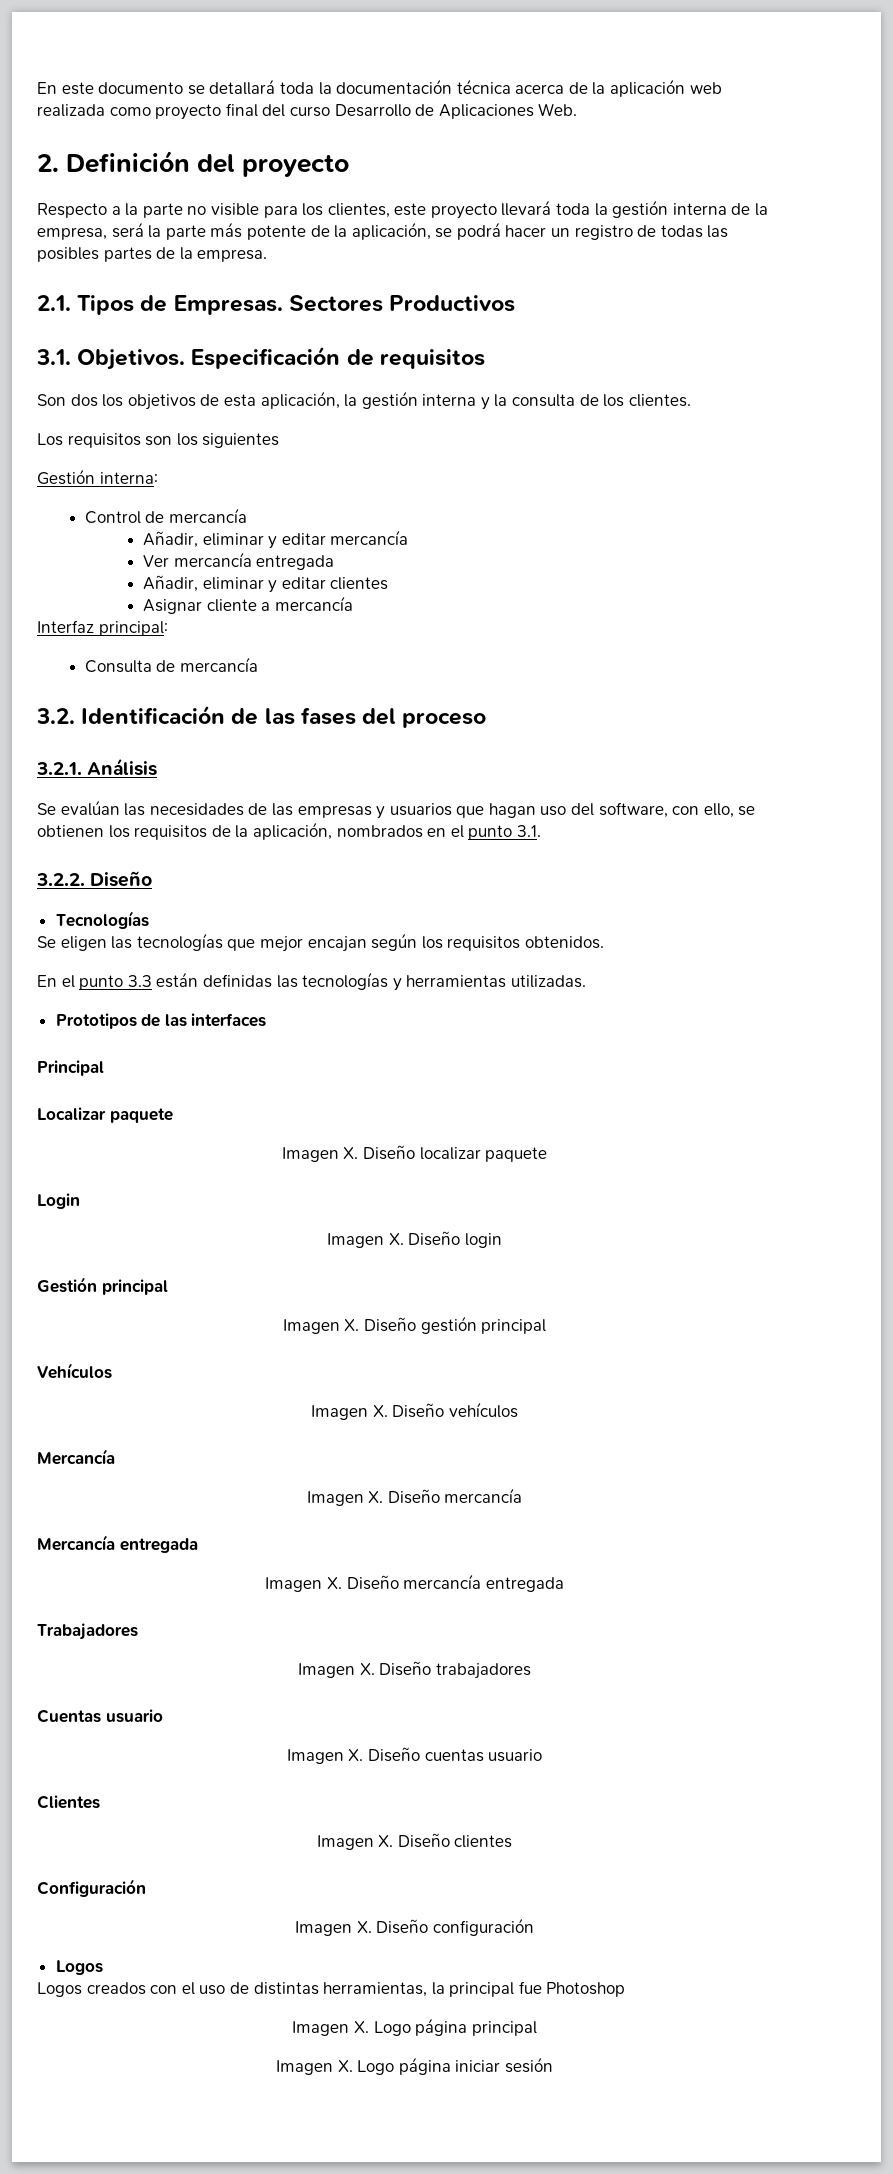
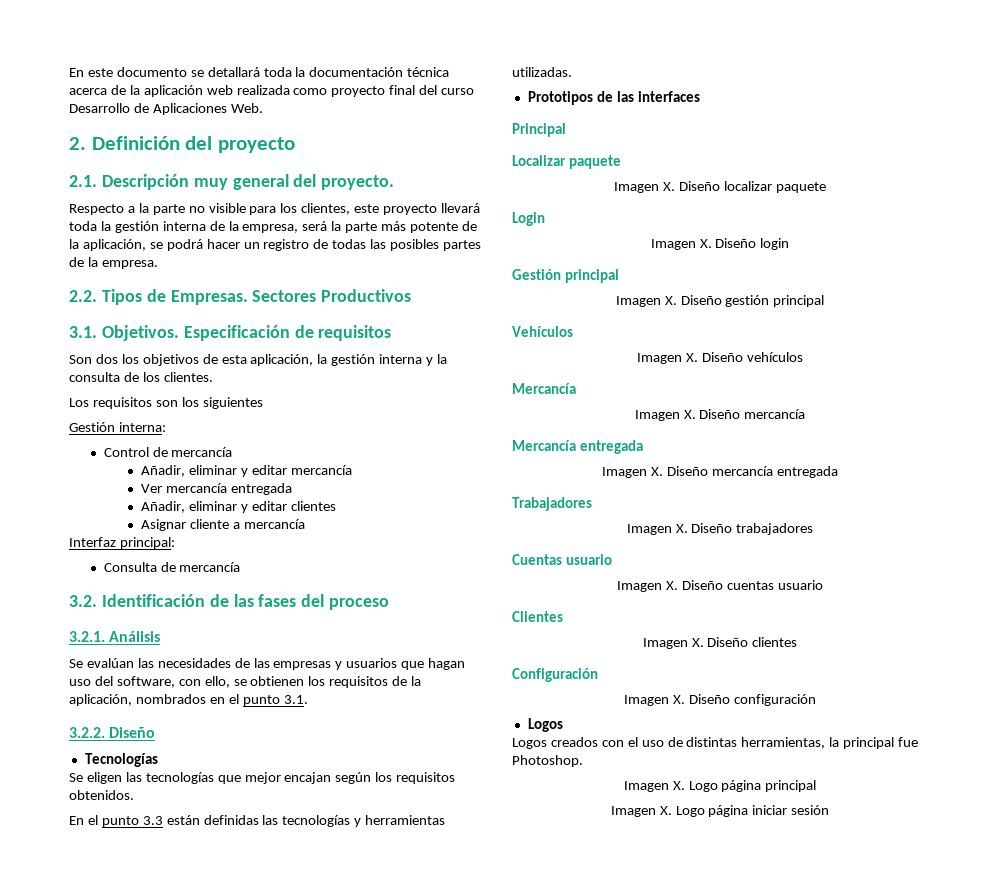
+ 2.1. Descripción muy general del proyecto.
- 2.1. Tipos de Empresas.
+ 2.2. Tipos de Empresas.
- Logos creados con el uso de distintas herramientas, la principal fue Photoshop
+ Logos creados con el uso de distintas herramientas, la principal fue Photoshop.

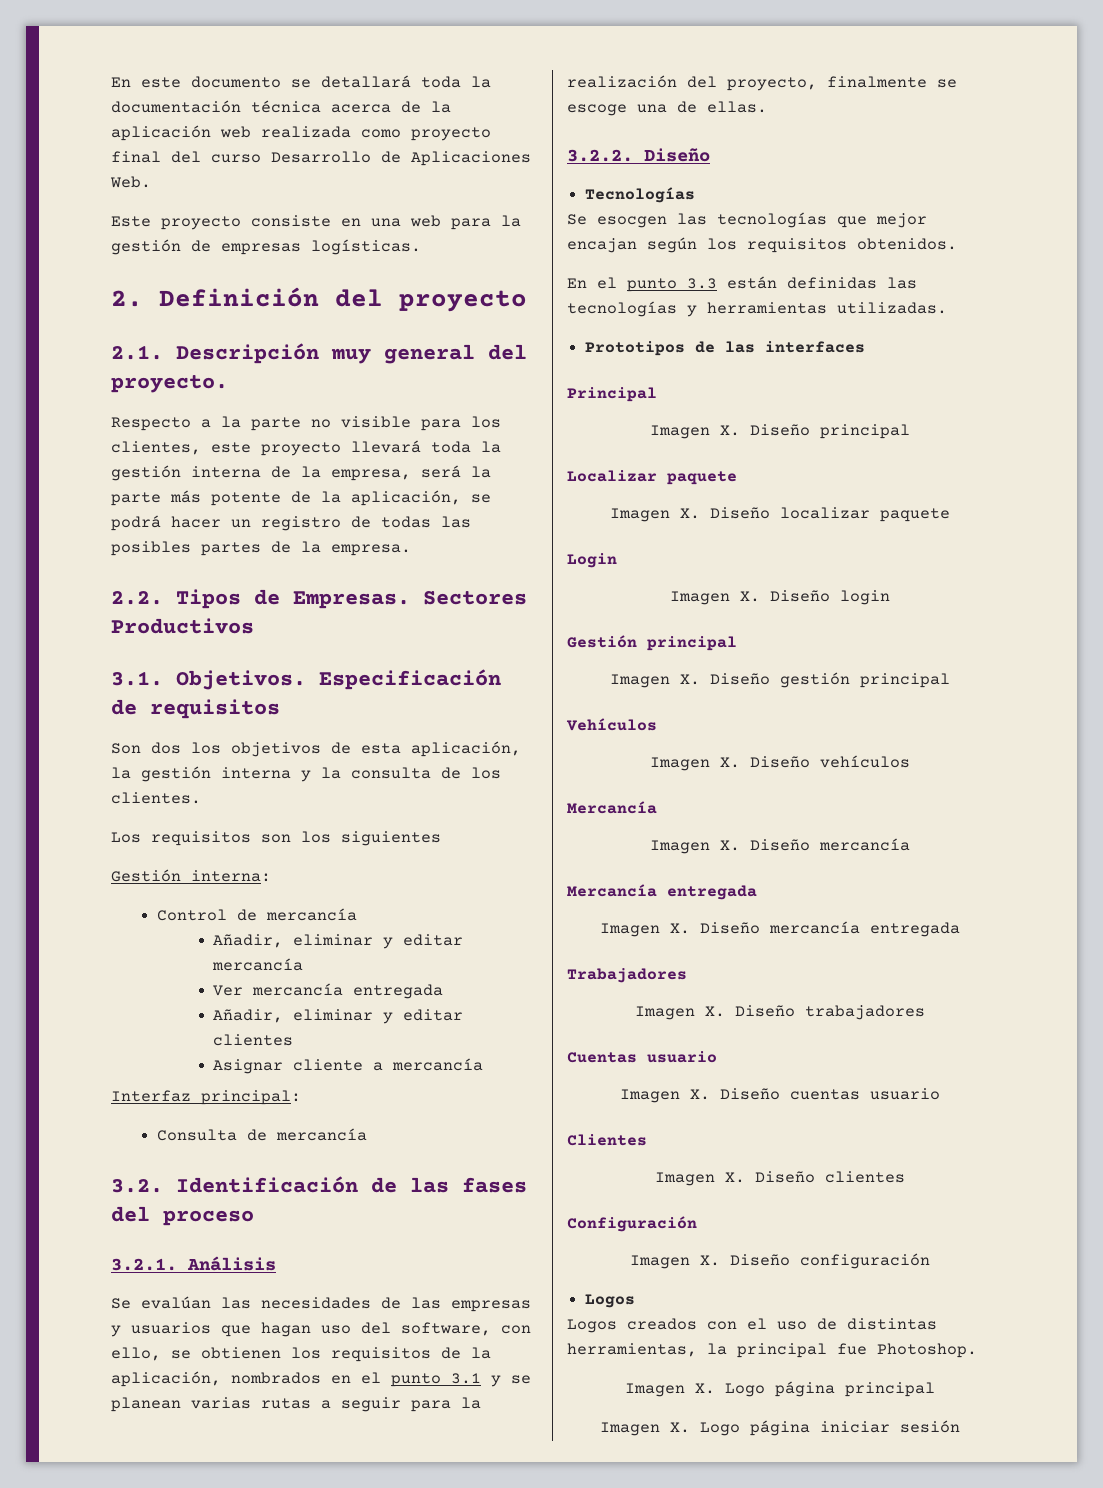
+ Este proyecto consiste en una web para la gestión de empresas logísticas.
- Se evalúan las necesidades de las empresas y usuarios que hagan uso del software, con ello, se obtienen los requisitos de la aplicación, nombrados en el punto 3.1.
+ Se evalúan las necesidades de las empresas y usuarios que hagan uso del software, con ello, se obtienen los requisitos de la aplicación, nombrados en el punto 3.1 y se planean varias rutas a seguir para la realización del proyecto, finalmente se escoge una de ellas.
- Se eligen las tecnologías que mejor encajan según los requisitos obtenidos.
+ Se esocgen las tecnologías que mejor encajan según los requisitos obtenidos.
+ Imagen X. Diseño principal

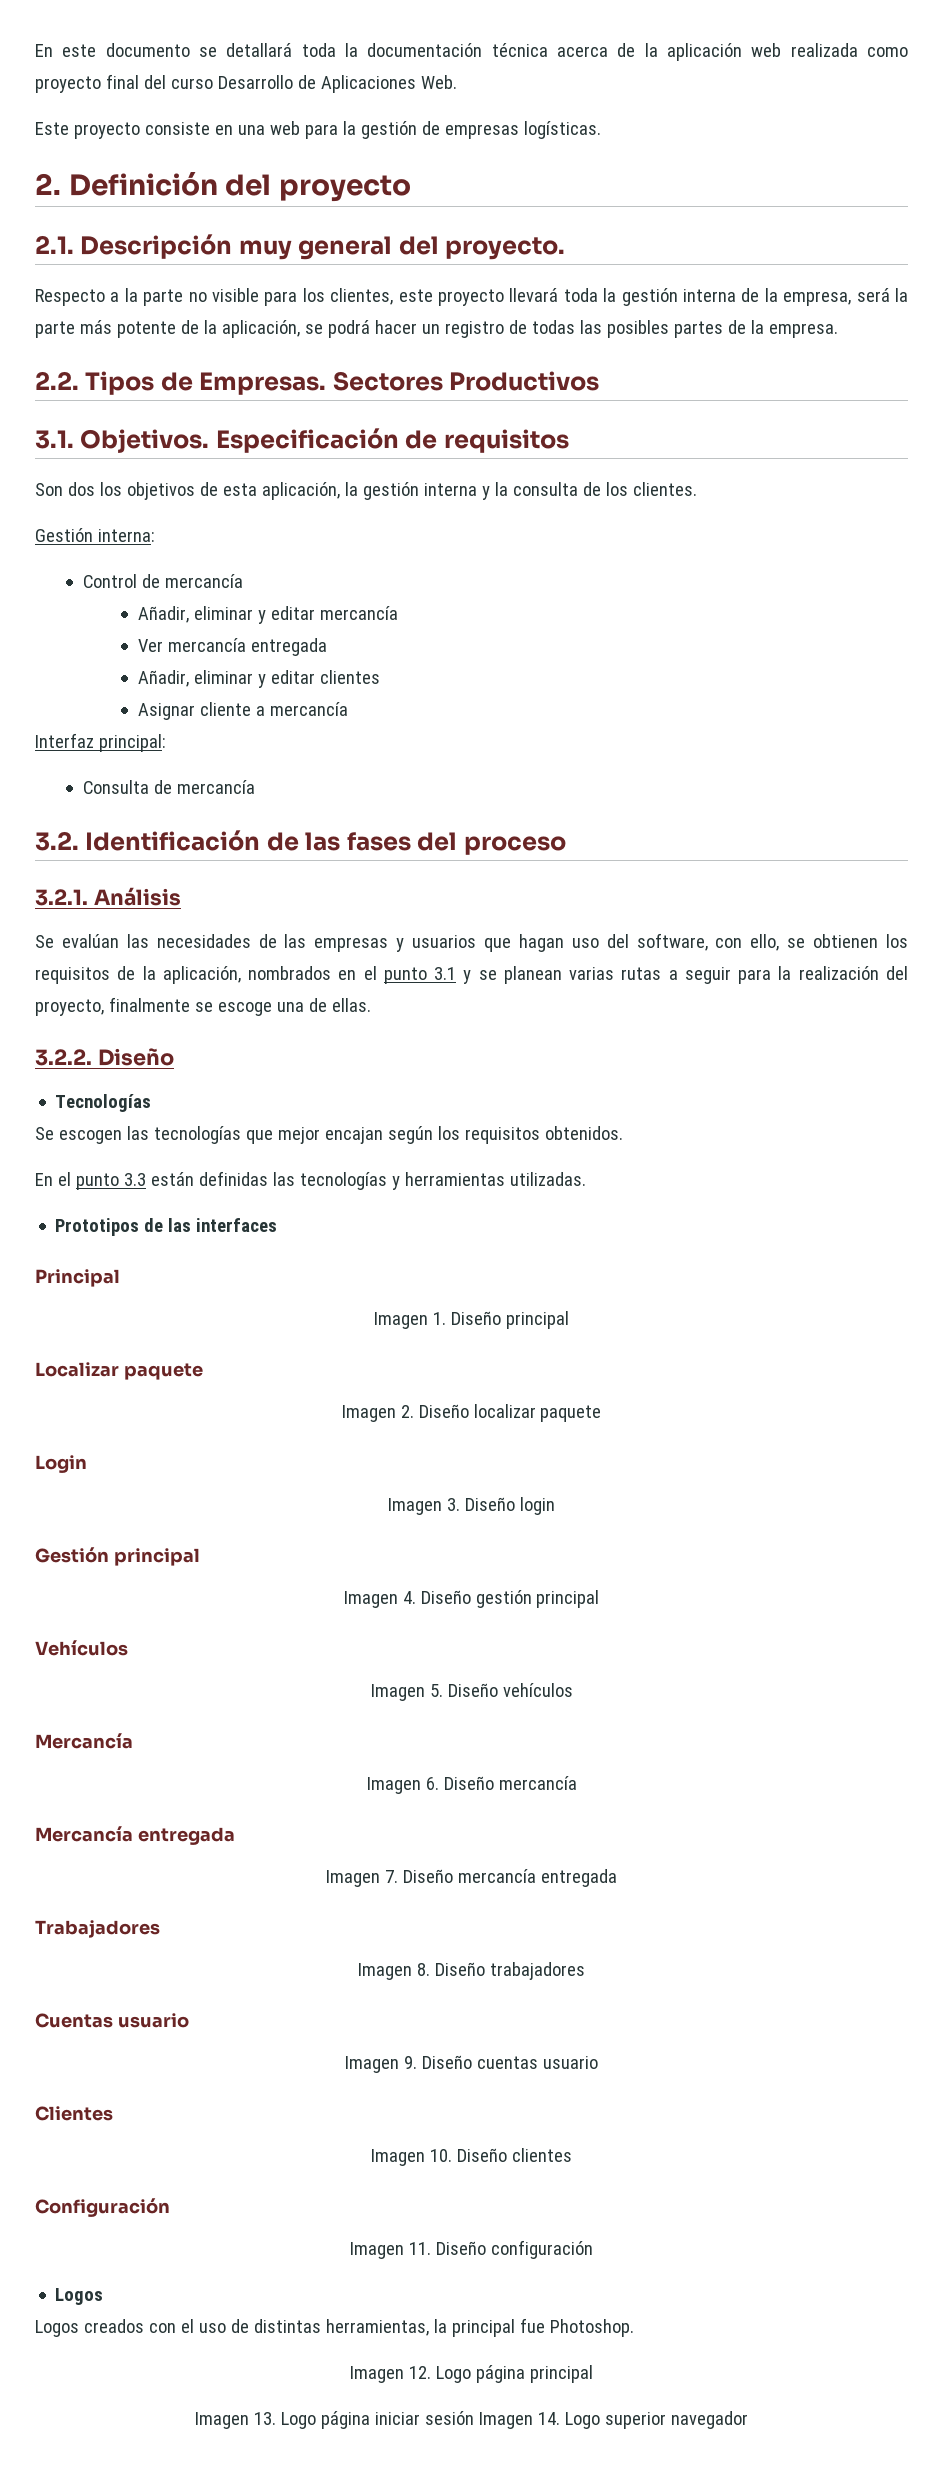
- Los requisitos son los siguientes
- Se esocgen las tecnologías que mejor encajan según los requisitos obtenidos.
+ Se escogen las tecnologías que mejor encajan según los requisitos obtenidos.
- Imagen X. Diseño principal
+ Imagen 1. Diseño principal
- Imagen X. Diseño localizar paquete
+ Imagen 2. Diseño localizar paquete
- Imagen X. Diseño login
+ Imagen 3. Diseño login
- Imagen X. Diseño gestión principal
+ Imagen 4. Diseño gestión principal
- Imagen X. Diseño vehículos
+ Imagen 5. Diseño vehículos
  Mercancía
- Imagen X. Diseño mercancía
+ Imagen 6. Diseño mercancía
- Imagen X. Diseño mercancía entregada
+ Imagen 7. Diseño mercancía entregada
- Imagen X. Diseño trabajadores
+ Imagen 8. Diseño trabajadores
- Imagen X. Diseño cuentas usuario
+ Imagen 9. Diseño cuentas usuario
- Imagen X. Diseño clientes
+ Imagen 10. Diseño clientes
- Imagen X. Diseño configuración
+ Imagen 11. Diseño configuración
- Imagen X. Logo página principal
+ Imagen 12. Logo página principal
- Imagen X. Logo página iniciar sesión
+ Imagen 13. Logo página iniciar sesión Imagen 14. Logo superior navegador

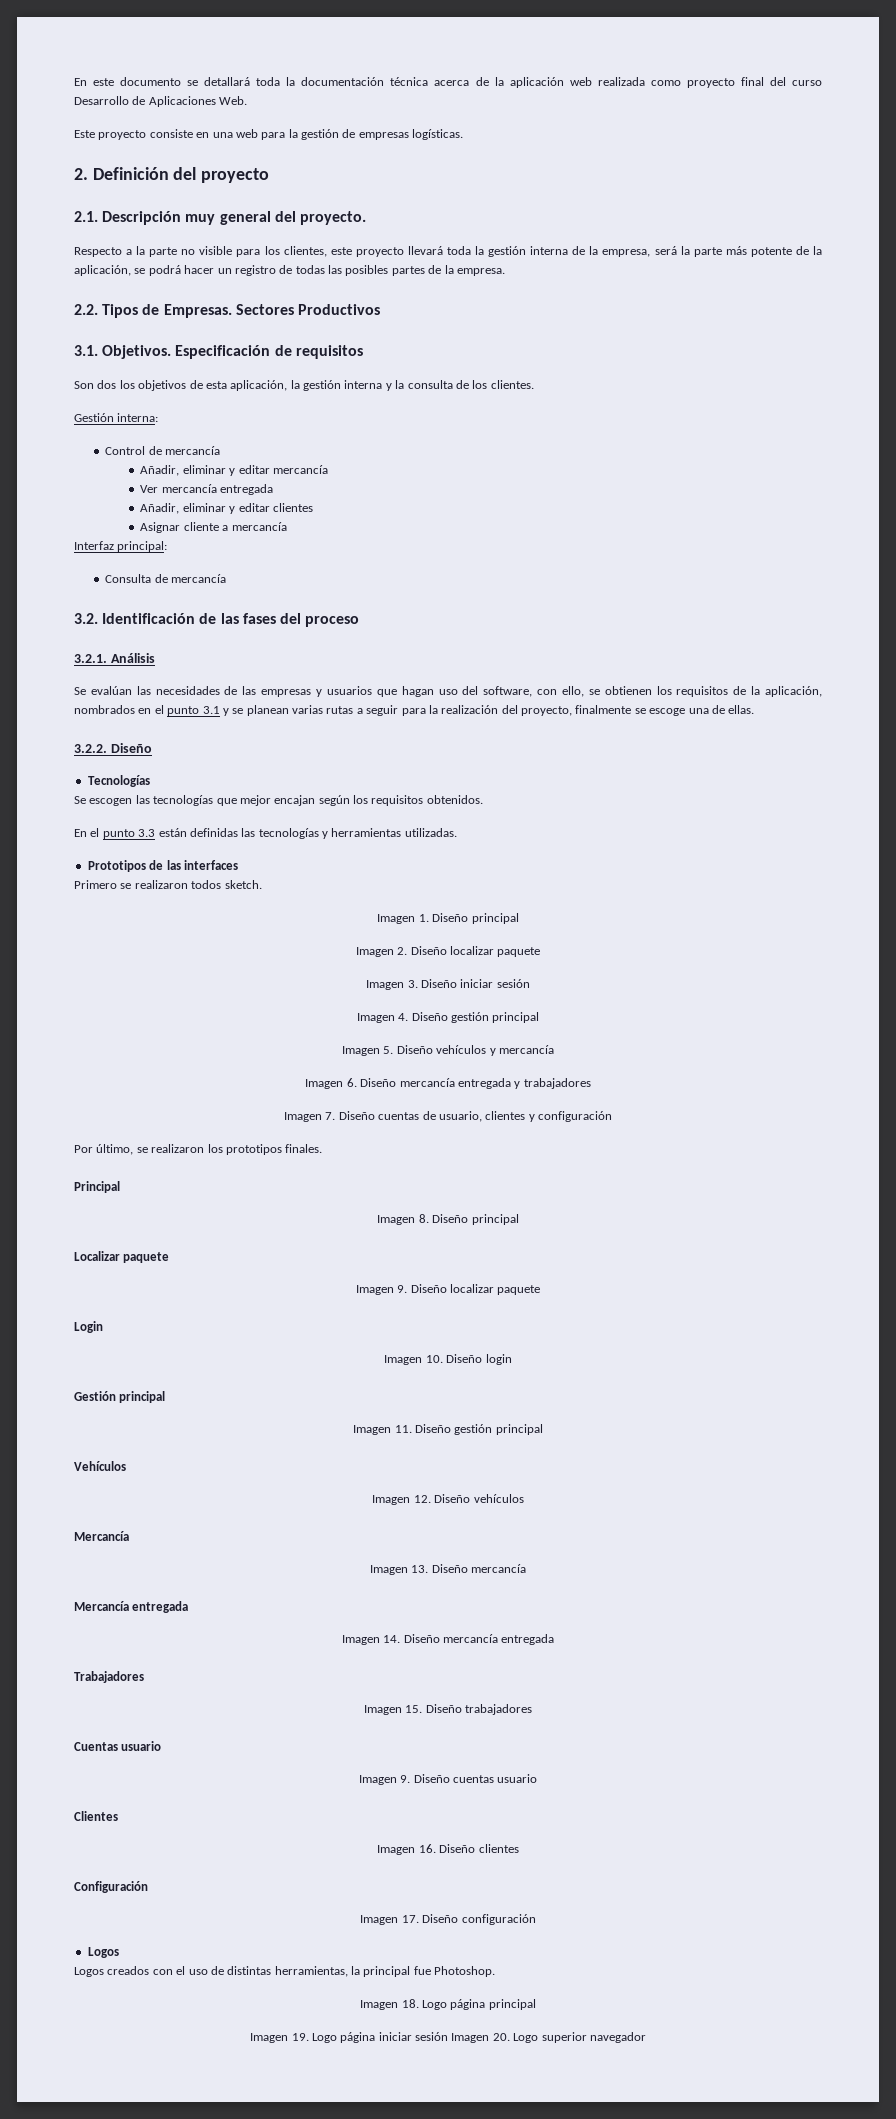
+ Primero se realizaron todos sketch.
+ Imagen 1. Diseño principal
+ Imagen 2. Diseño localizar paquete
+ Imagen 3. Diseño iniciar sesión
+ Imagen 4. Diseño gestión principal
+ Imagen 5. Diseño vehículos y mercancía
+ Imagen 6. Diseño mercancía entregada y trabajadores
+ Imagen 7. Diseño cuentas de usuario, clientes y configuración
+ Por último, se realizaron los prototipos finales.
- Imagen 1. Diseño principal
+ Imagen 8. Diseño principal
- Imagen 2. Diseño localizar paquete
+ Imagen 9. Diseño localizar paquete
- Imagen 3. Diseño login
+ Imagen 10. Diseño login
- Imagen 4. Diseño gestión principal
+ Imagen 11. Diseño gestión principal
- Imagen 5. Diseño vehículos
+ Imagen 12. Diseño vehículos
- Imagen 6. Diseño mercancía
+ Imagen 13. Diseño mercancía
- Imagen 7. Diseño mercancía entregada
+ Imagen 14. Diseño mercancía entregada
- Imagen 8. Diseño trabajadores
+ Imagen 15. Diseño trabajadores
- Imagen 10. Diseño clientes
+ Imagen 16. Diseño clientes
- Imagen 11. Diseño configuración
+ Imagen 17. Diseño configuración
- Imagen 12. Logo página principal
+ Imagen 18. Logo página principal
- Imagen 13. Logo página iniciar sesión Imagen 14. Logo superior navegador
+ Imagen 19. Logo página iniciar sesión Imagen 20. Logo superior navegador

